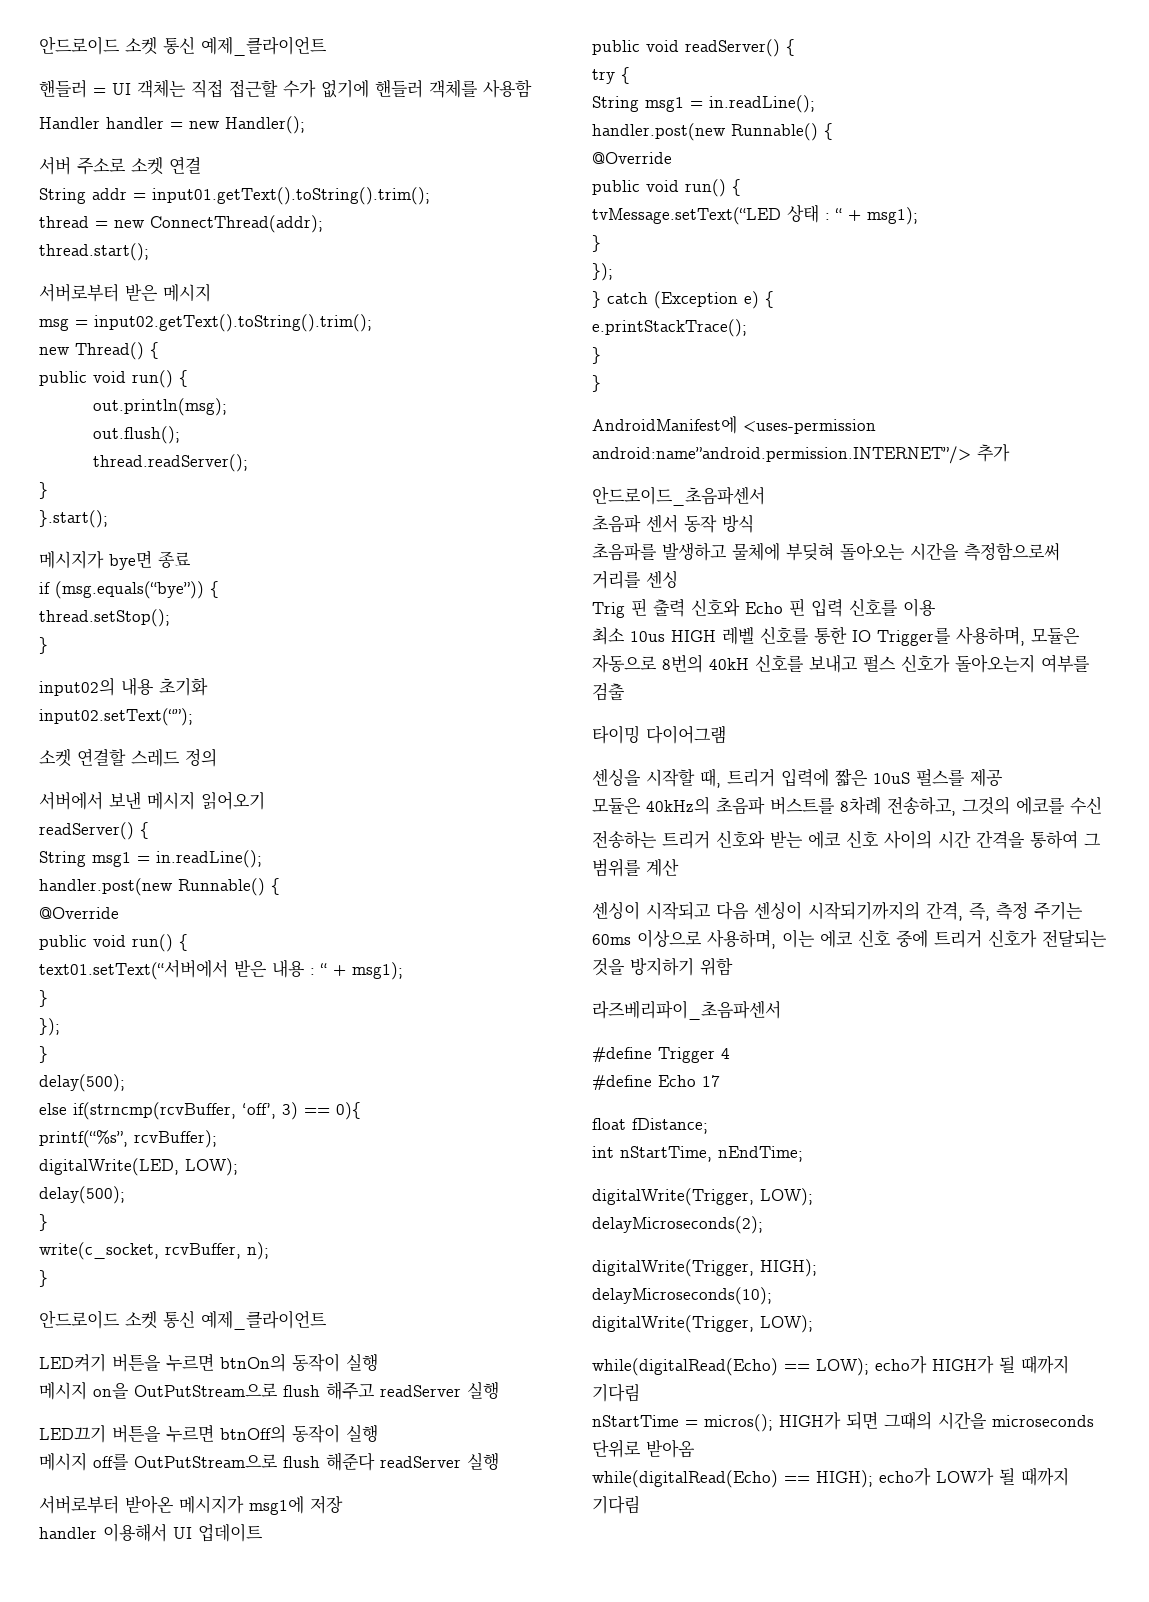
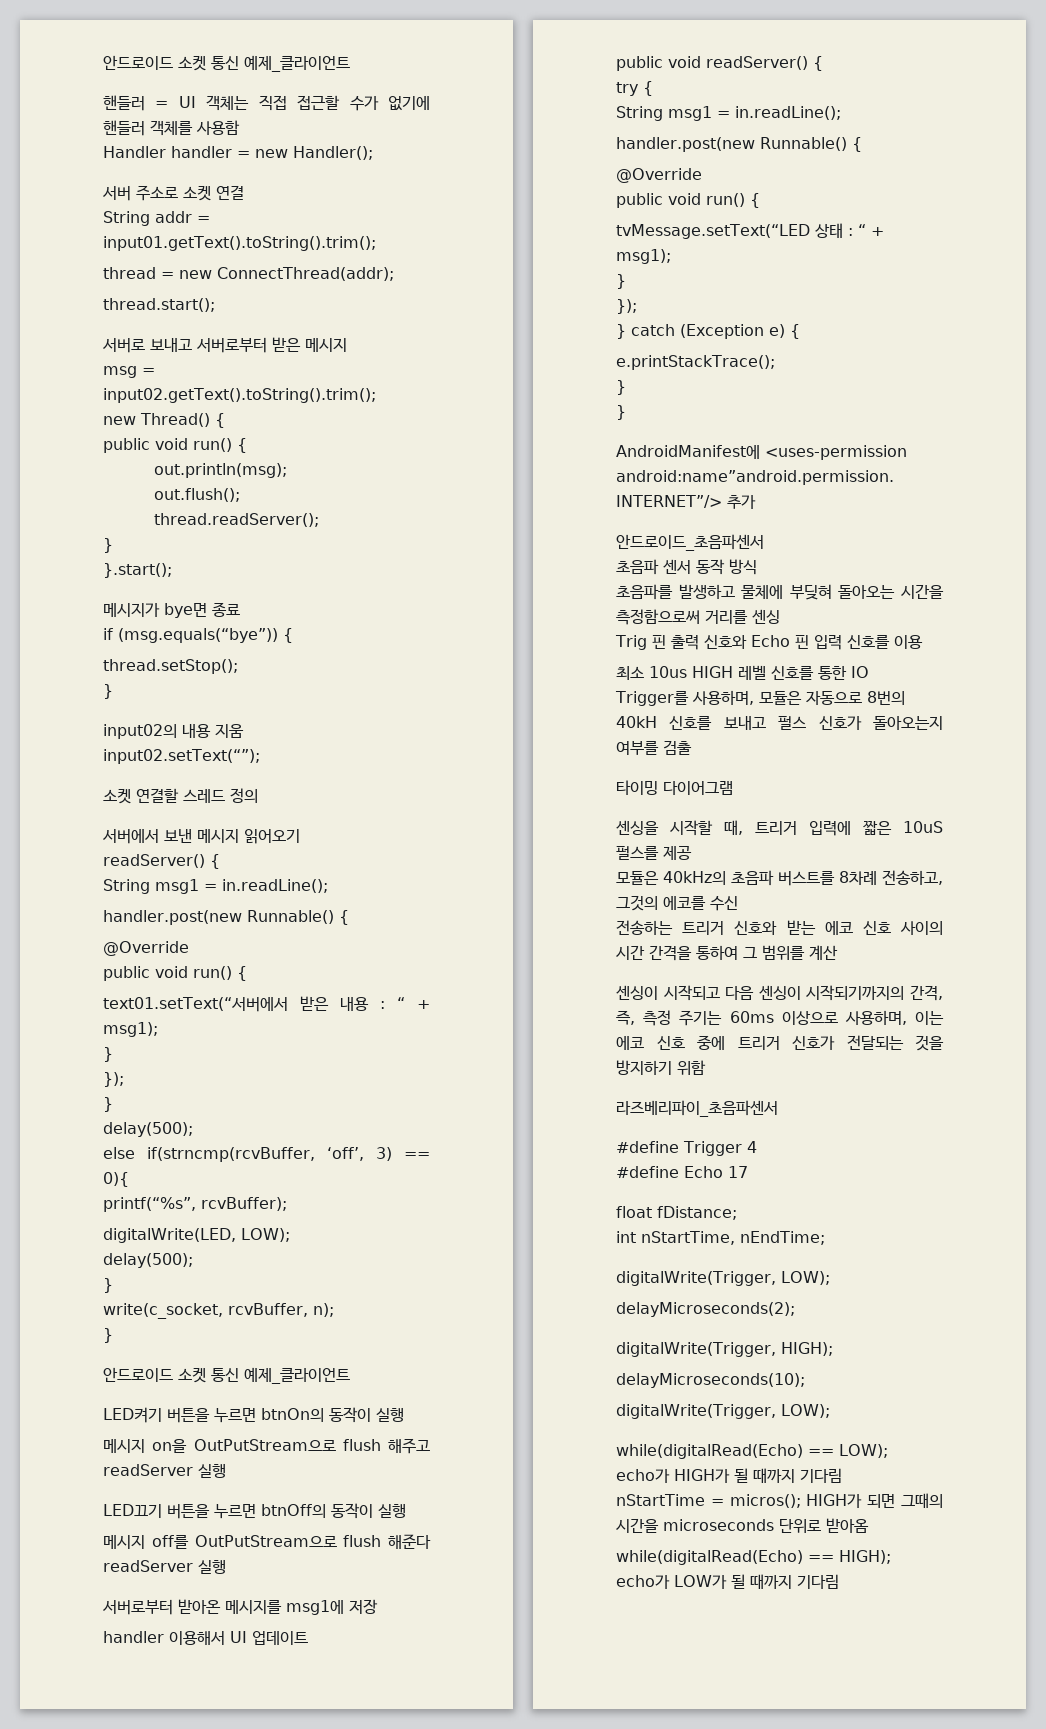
- 서버로부터 받은 메시지
+ 서버로 보내고 서버로부터 받은 메시지
- input02의 내용 초기화
+ input02의 내용 지움
- 서버로부터 받아온 메시지가 msg1에 저장
+ 서버로부터 받아온 메시지를 msg1에 저장

